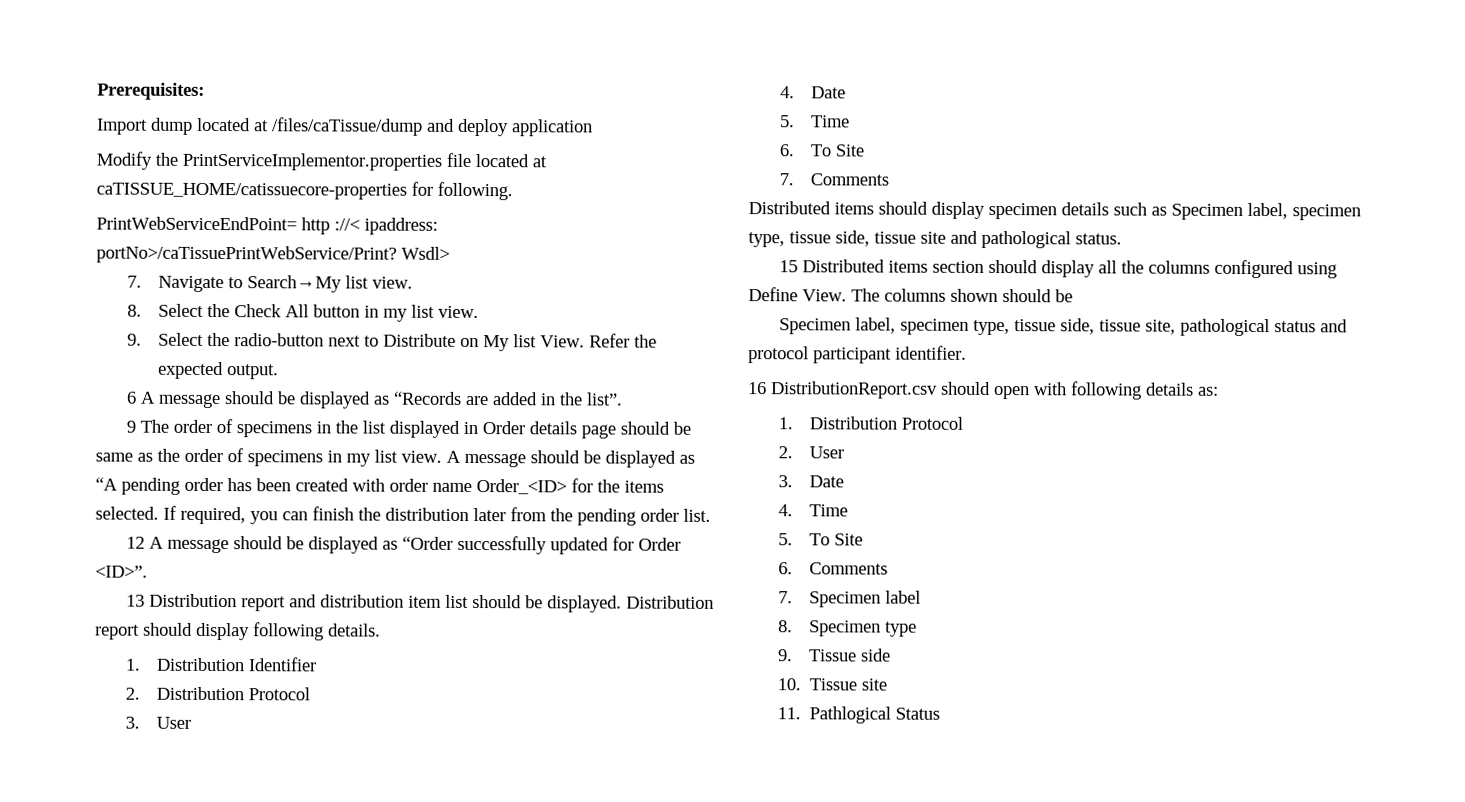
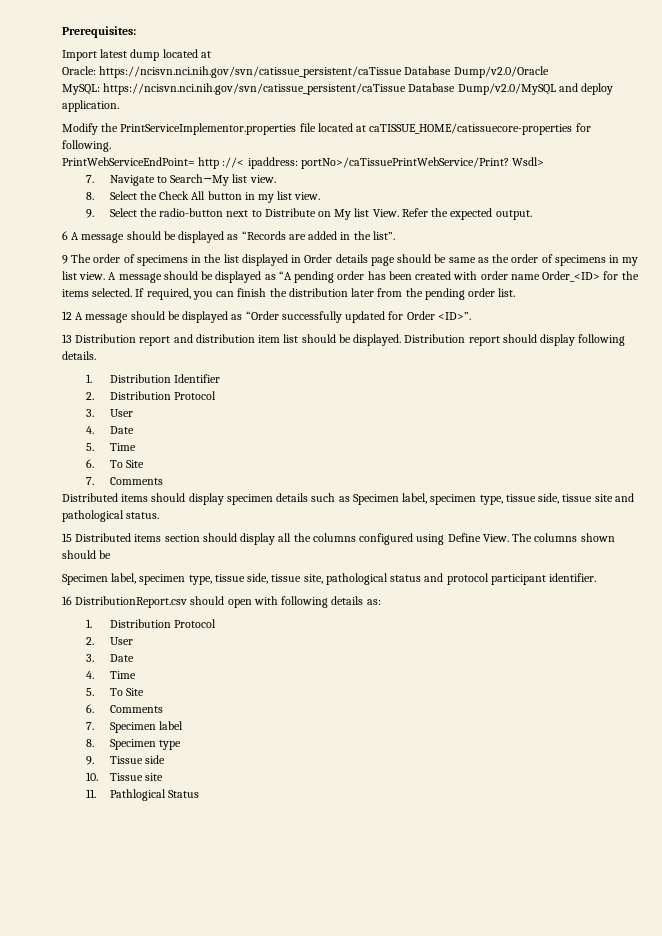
- Import dump located at /files/caTissue/dump and deploy application
+ Import latest dump located at
+ Oracle: https://ncisvn.nci.nih.gov/svn/catissue_persistent/caTissue Database Dump/v2.0/Oracle
+ MySQL: https://ncisvn.nci.nih.gov/svn/catissue_persistent/caTissue Database Dump/v2.0/MySQL and deploy application.

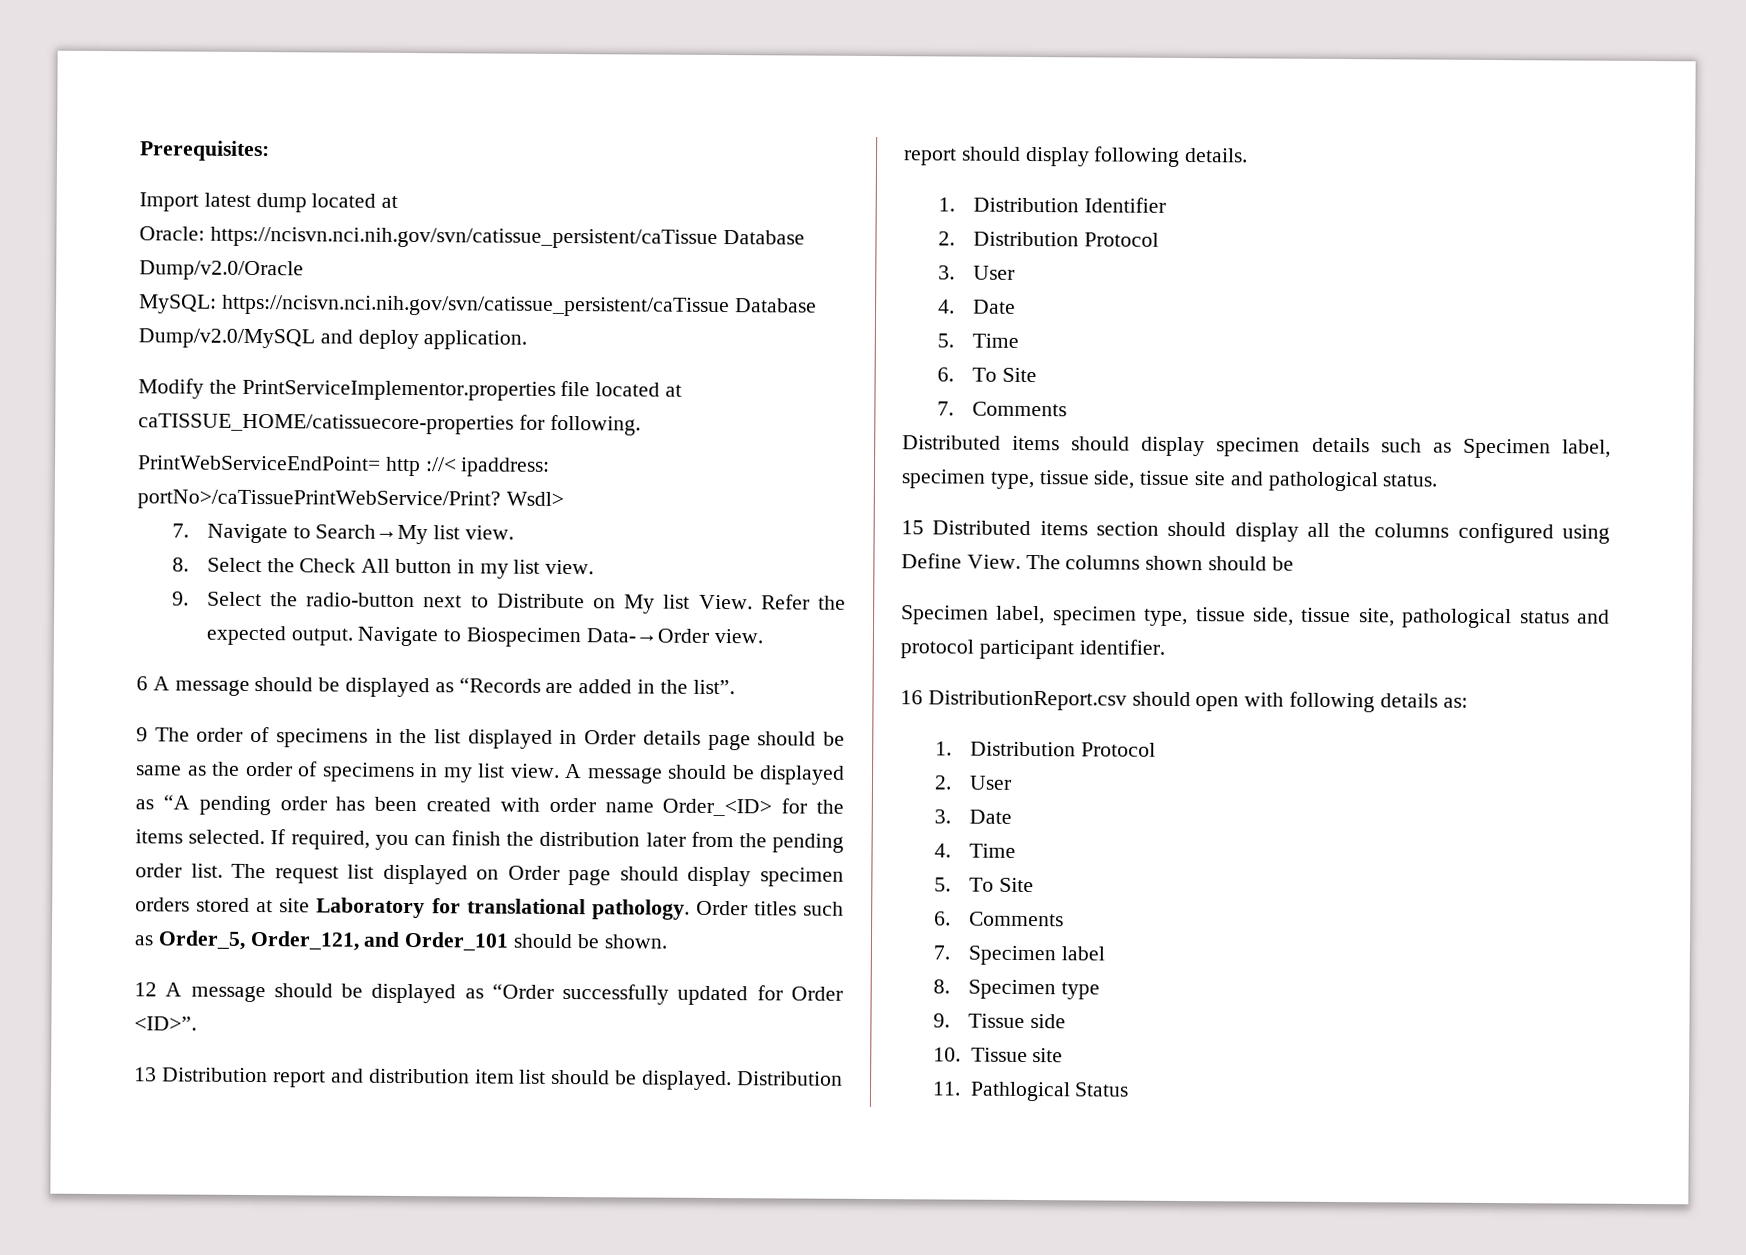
+ Navigate to Biospecimen Data-→Order view.
+ The request list displayed on Order page should display specimen orders stored at site Laboratory for translational pathology. Order titles such as Order_5, Order_121, and Order_101 should be shown.

